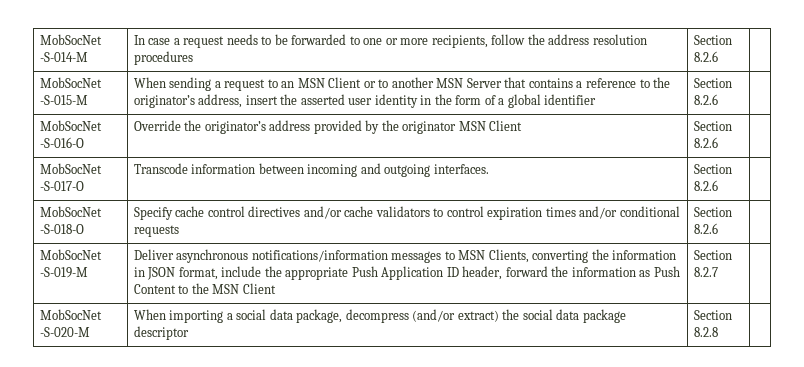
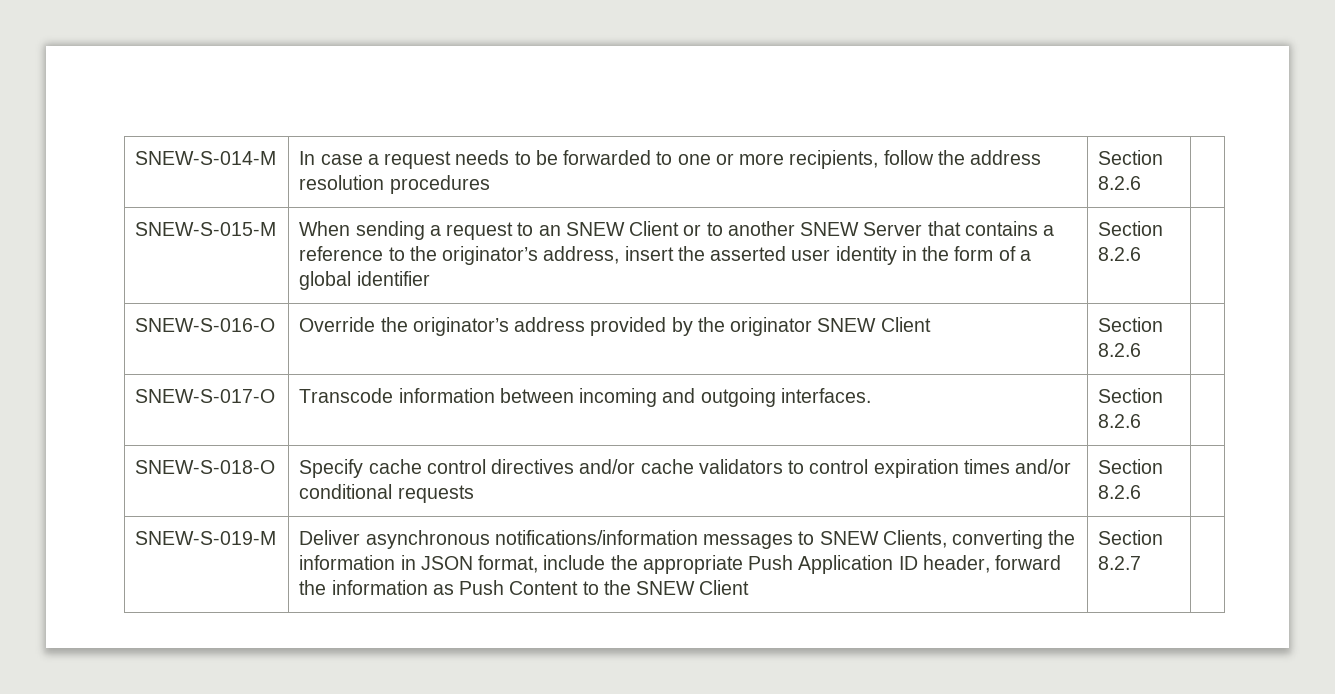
- MobSocNet -S-014-M | In case a request needs to be forwarded to one or more recipients, follow the address resolution procedures | Section 8.2.6 |
+ SNEW-S-014-M | In case a request needs to be forwarded to one or more recipients, follow the address resolution procedures | Section 8.2.6 |
- MobSocNet -S-015-M | When sending a request to an MSN Client or to another MSN Server that contains a reference to the originator’s address, insert the asserted user identity in the form of a global identifier | Section 8.2.6 |
+ SNEW-S-015-M | When sending a request to an SNEW Client or to another SNEW Server that contains a reference to the originator’s address, insert the asserted user identity in the form of a global identifier | Section 8.2.6 |
- MobSocNet -S-016-O | Override the originator’s address provided by the originator MSN Client | Section 8.2.6 |
+ SNEW-S-016-O | Override the originator’s address provided by the originator SNEW Client | Section 8.2.6 |
- MobSocNet -S-017-O | Transcode information between incoming and outgoing interfaces. | Section 8.2.6 |
+ SNEW-S-017-O | Transcode information between incoming and outgoing interfaces. | Section 8.2.6 |
- MobSocNet -S-018-O | Specify cache control directives and/or cache validators to control expiration times and/or conditional requests | Section 8.2.6 |
+ SNEW-S-018-O | Specify cache control directives and/or cache validators to control expiration times and/or conditional requests | Section 8.2.6 |
- MobSocNet -S-019-M | Deliver asynchronous notifications/information messages to MSN Clients, converting the information in JSON format, include the appropriate Push Application ID header, forward the information as Push Content to the MSN Client | Section 8.2.7 |
+ SNEW-S-019-M | Deliver asynchronous notifications/information messages to SNEW Clients, converting the information in JSON format, include the appropriate Push Application ID header, forward the information as Push Content to the SNEW Client | Section 8.2.7 |
- MobSocNet -S-020-M | When importing a social data package, decompress (and/or extract) the social data package descriptor | Section 8.2.8 |

